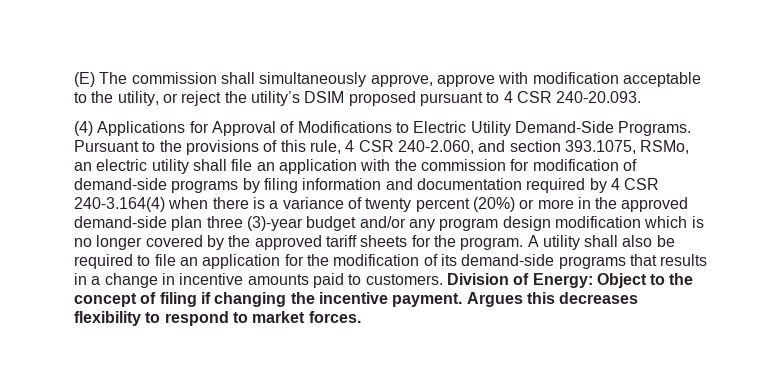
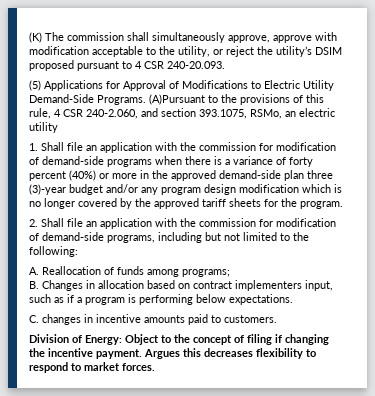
- (E) The commission shall simultaneously approve, approve with modification acceptable to the utility, or reject the utility’s DSIM proposed pursuant to 4 CSR 240-20.093.
+ (K) The commission shall simultaneously approve, approve with modification acceptable to the utility, or reject the utility’s DSIM proposed pursuant to 4 CSR 240-20.093.
- (4) Applications for Approval of Modifications to Electric Utility Demand-Side Programs.
+ (5) Applications for Approval of Modifications to Electric Utility Demand-Side Programs.
- Pursuant to the provisions of this rule, 4 CSR 240-2.060, and section 393.1075, RSMo, an electric utility shall file an application with the commission for modification of demand-side programs by filing information and documentation required by 4 CSR 240-3.164(4) when there is a variance of twenty percent (20%) or more in the approved demand-side plan three (3)-year budget and/or any program design modification which is no longer covered by the approved tariff sheets for the program. A utility shall also be required to file an application for the modification of its demand-side programs that results in a change in incentive amounts paid to customers. Division of Energy:
+ (A)Pursuant to the provisions of this rule, 4 CSR 240-2.060, and section 393.1075, RSMo, an electric utility
+ 1. Shall file an application with the commission for modification of demand-side programs when there is a variance of forty percent (40%) or more in the approved demand-side plan three (3)-year budget and/or any program design modification which is no longer covered by the approved tariff sheets for the program.
+ 2. Shall file an application with the commission for modification of demand-side programs, including but not limited to the following:
+ A. Reallocation of funds among programs;
+ B. Changes in allocation based on contract implementers input, such as if a program is performing below expectations.
+ C. changes in incentive amounts paid to customers.
+ Division of Energy:

